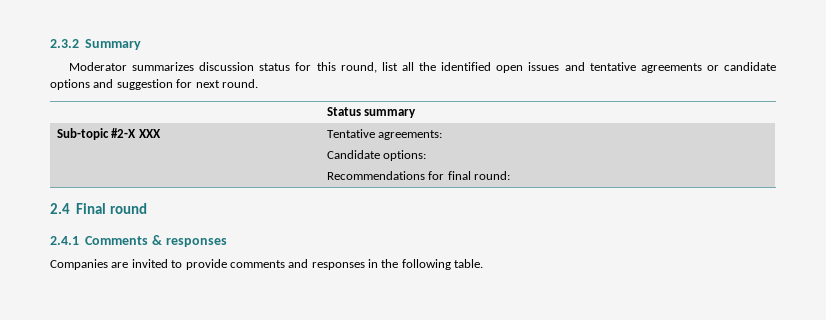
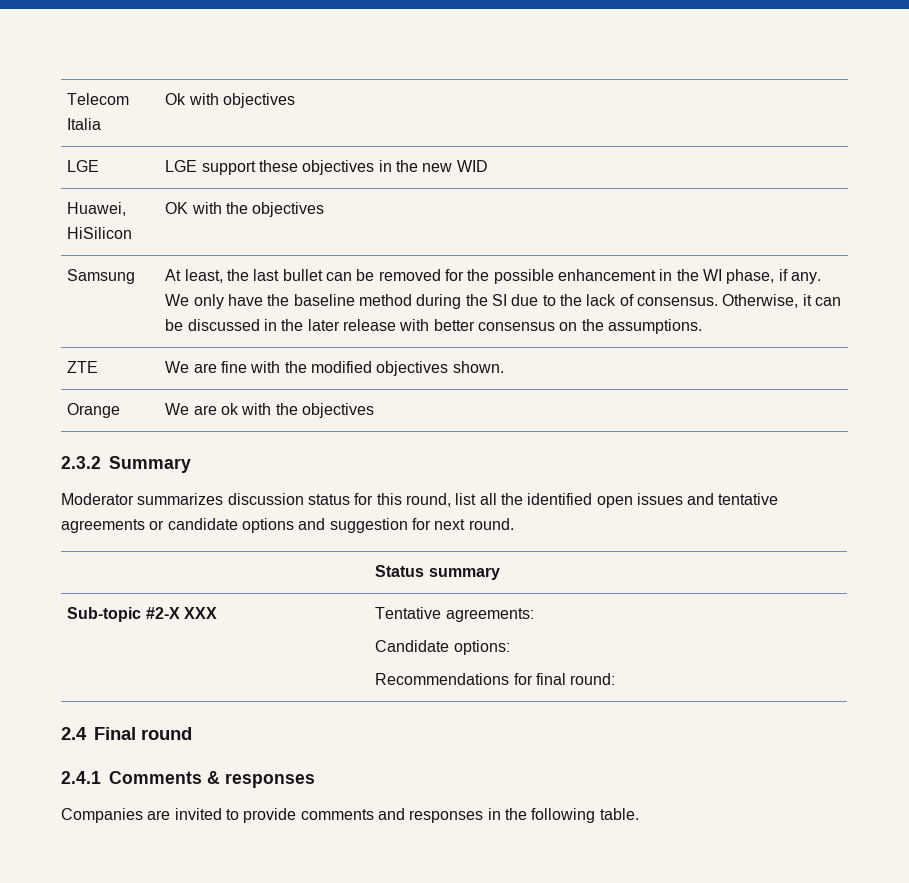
+ Telecom Italia | Ok with objectives
+ LGE | LGE support these objectives in the new WID
+ Huawei, HiSilicon | OK with the objectives
+ Samsung | At least, the last bullet can be removed for the possible enhancement in the WI phase, if any. We only have the baseline method during the SI due to the lack of consensus. Otherwise, it can be discussed in the later release with better consensus on the assumptions.
+ ZTE | We are fine with the modified objectives shown.
+ Orange | We are ok with the objectives

